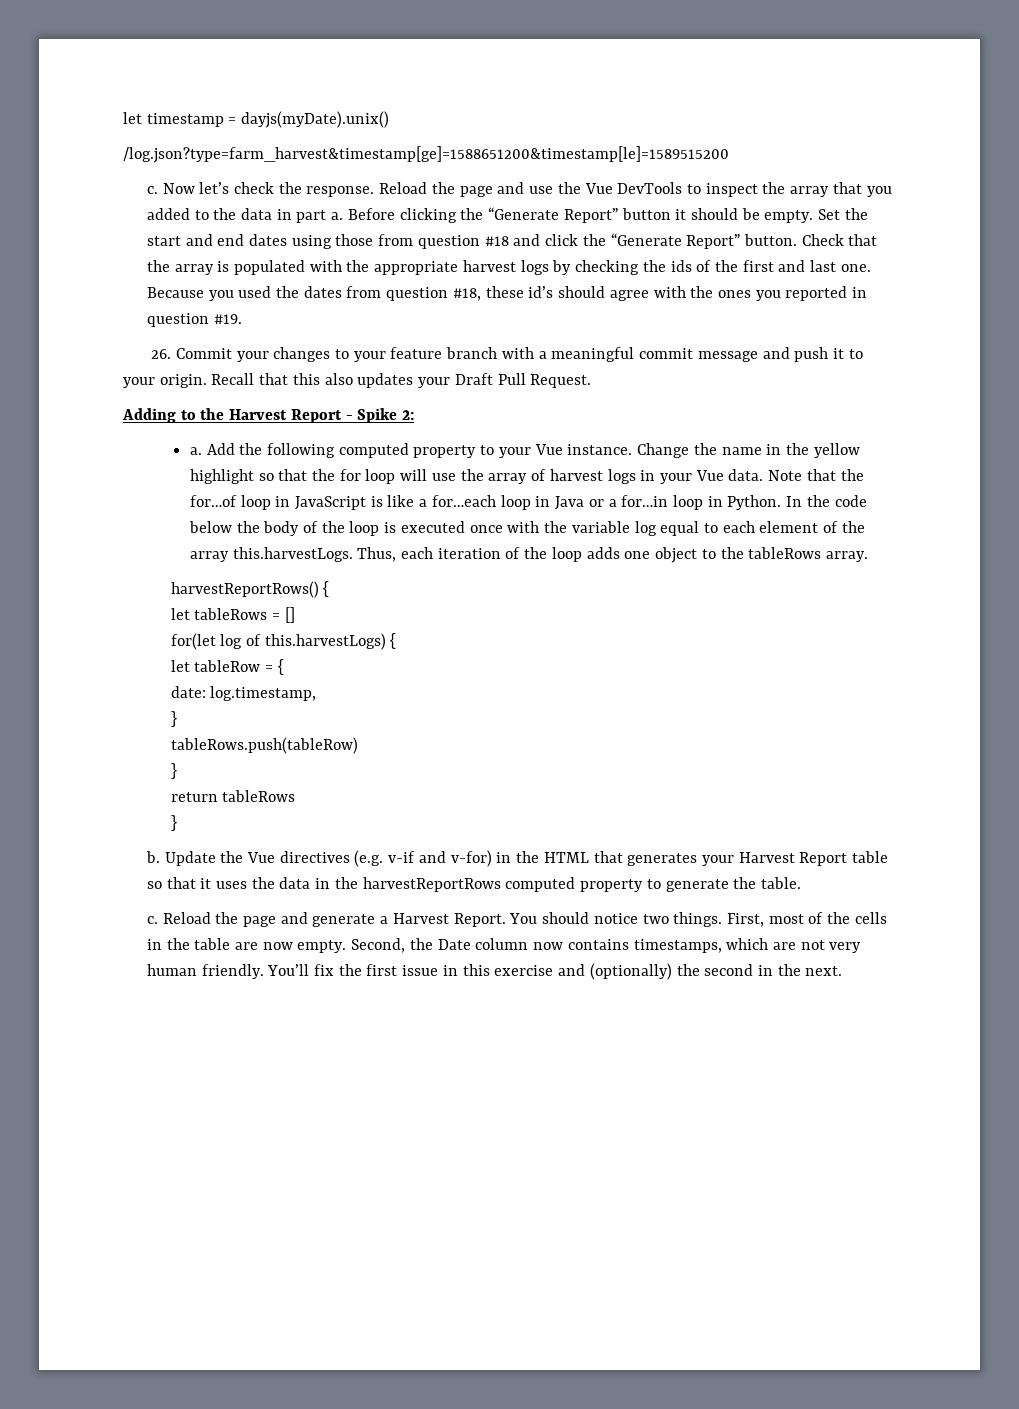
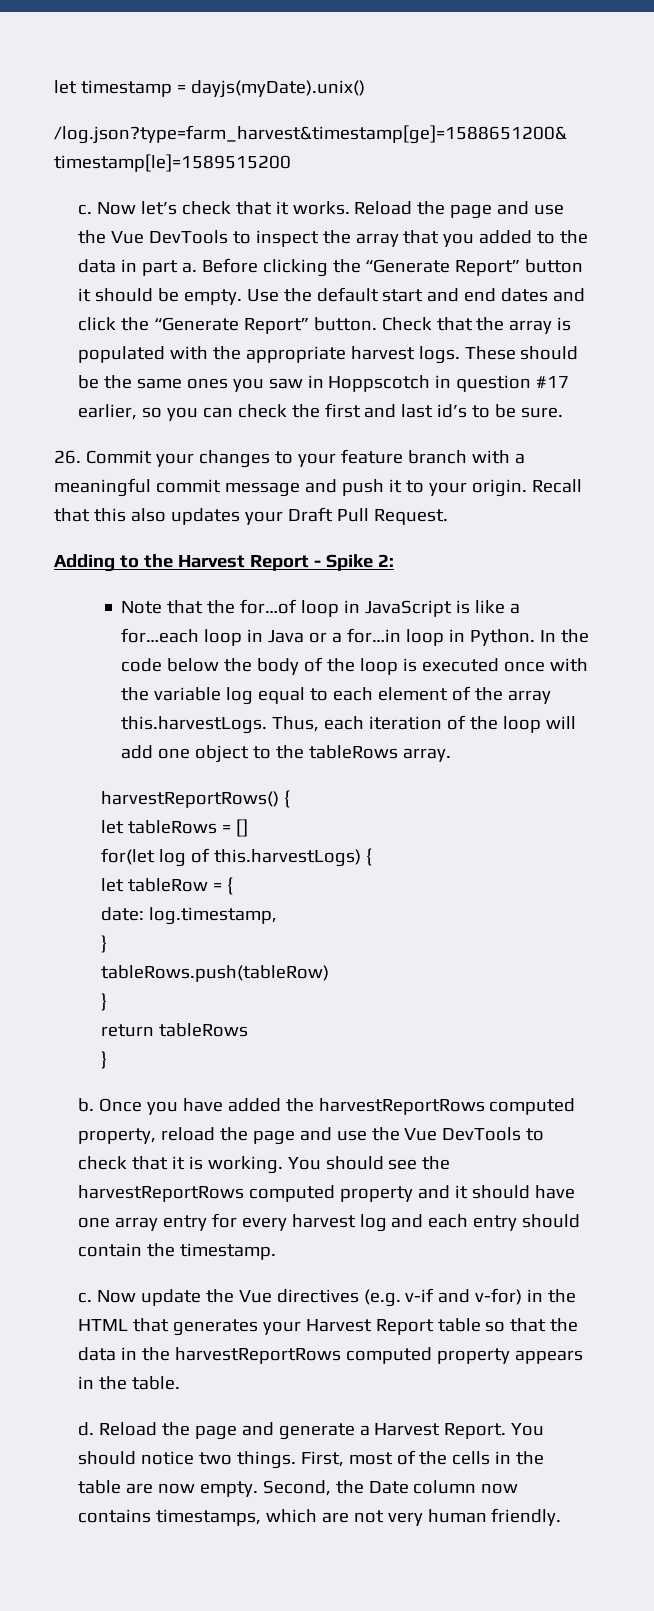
- Now let’s check the response.
+ Now let’s check that it works.
- Set the start and end dates using those from question #18 and click the “Generate Report” button.
+ Use the default start and end dates and click the “Generate Report” button.
- Check that the array is populated with the appropriate harvest logs by checking the ids of the first and last one. Because you used the dates from question #18, these id’s should agree with the ones you reported in question #19.
+ Check that the array is populated with the appropriate harvest logs. These should be the same ones you saw in Hoppscotch in question #17 earlier, so you can check the first and last id’s to be sure.
- a. Add the following computed property to your Vue instance. Change the name in the yellow highlight so that the for loop will use the array of harvest logs in your Vue data.
- In the code below the body of the loop is executed once with the variable log equal to each element of the array this.harvestLogs. Thus, each iteration of the loop adds one object to the tableRows array.
+ In the code below the body of the loop is executed once with the variable log equal to each element of the array this.harvestLogs. Thus, each iteration of the loop will add one object to the tableRows array.
- Update the Vue directives (e.g. v-if and v-for) in the HTML that generates your Harvest Report table so that it uses the data in the harvestReportRows computed property to generate the table.
- c.
+ Once you have added the harvestReportRows computed property, reload the page and use the Vue DevTools to check that it is working. You should see the harvestReportRows computed property and it should have one array entry for every harvest log and each entry should contain the timestamp.
+ c. Now update the Vue directives (e.g. v-if and v-for) in the HTML that generates your Harvest Report table so that the data in the harvestReportRows computed property appears in the table.
+ d.
- You’ll fix the first issue in this exercise and (optionally) the second in the next.

